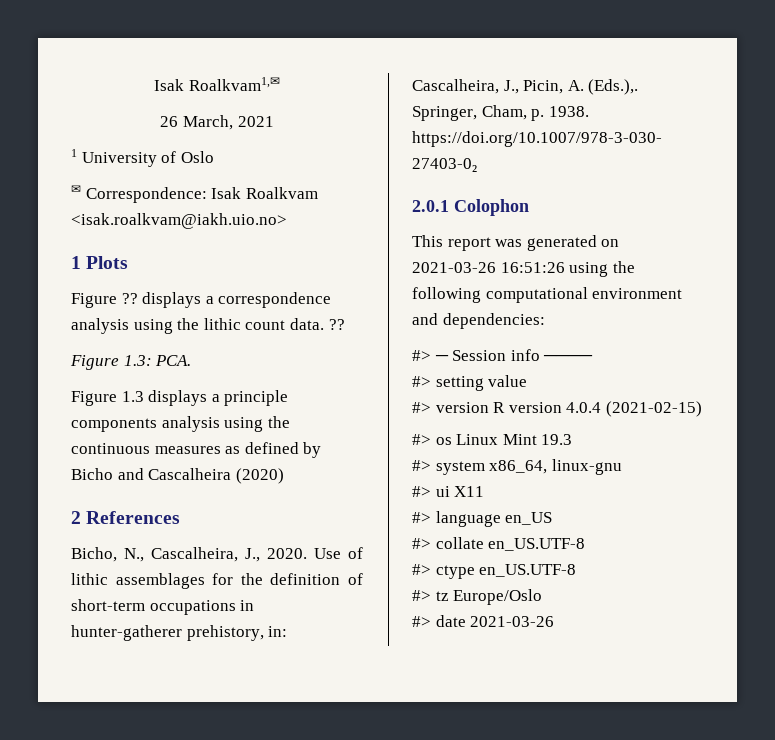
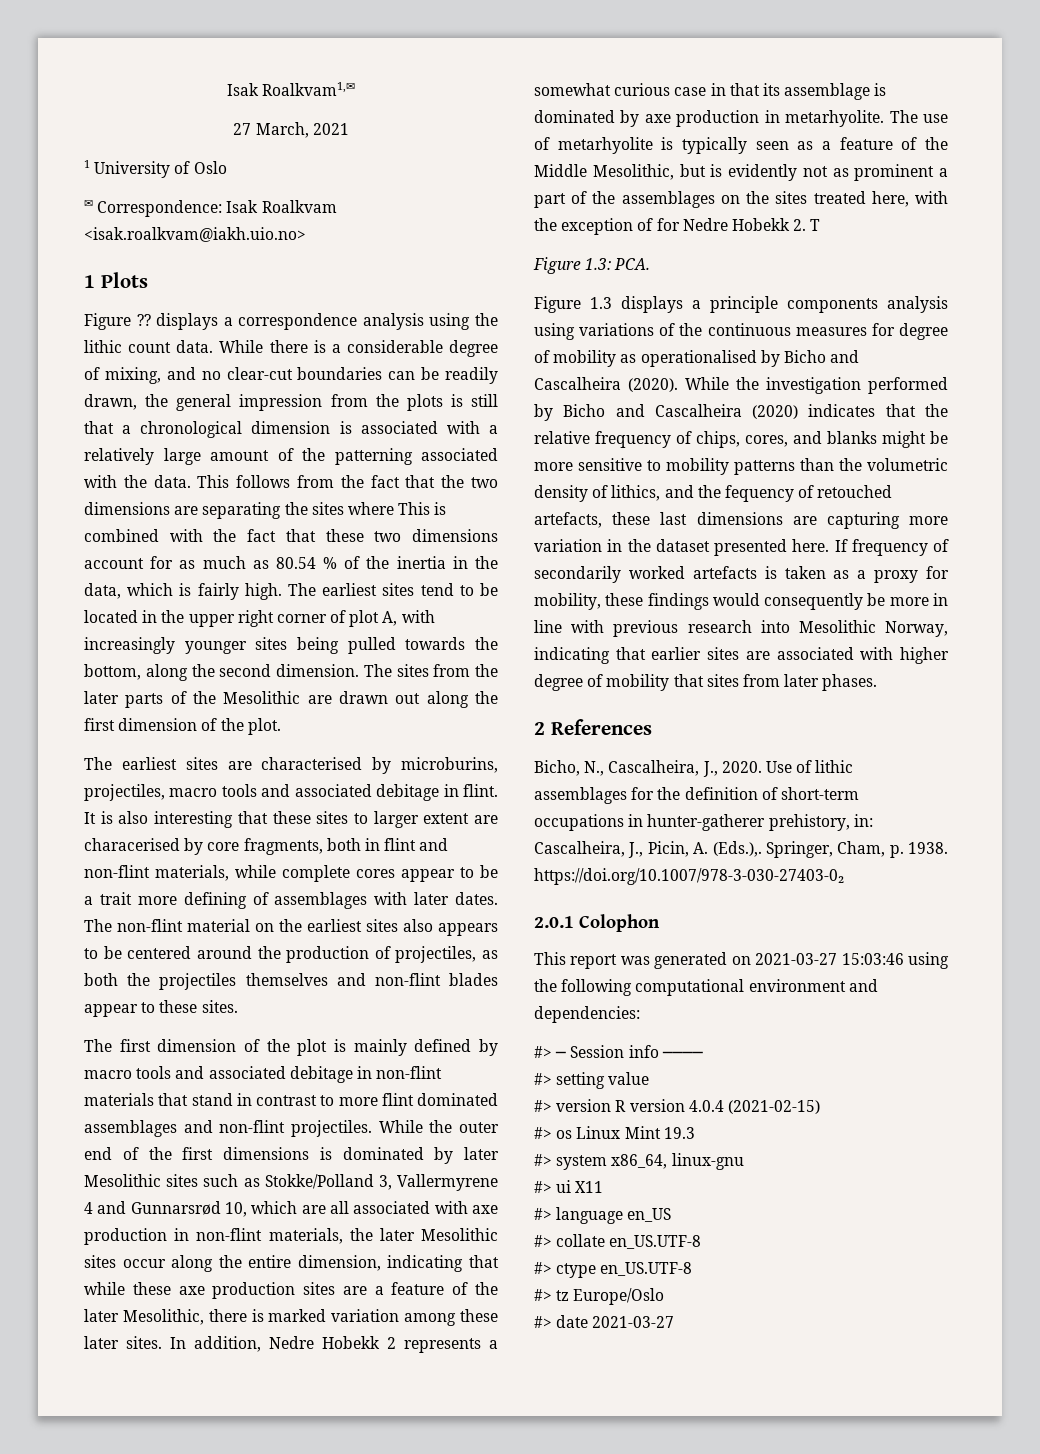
- 26 March, 2021
+ 27 March, 2021
- Figure ?? displays a correspondence analysis using the lithic count data. ??
+ Figure ?? displays a correspondence analysis using the lithic count data. While there is a considerable degree of mixing, and no clear-cut boundaries can be readily drawn, the general impression from the plots is still that a chronological dimension is associated with a relatively large amount of the patterning associated with the data. This follows from the fact that the two dimensions are separating the sites where This is combined with the fact that these two dimensions account for as much as 80.54 % of the inertia in the data, which is fairly high. The earliest sites tend to be located in the upper right corner of plot A, with increasingly younger sites being pulled towards the bottom, along the second dimension. The sites from the later parts of the Mesolithic are drawn out along the first dimension of the plot.
+ The earliest sites are characterised by microburins, projectiles, macro tools and associated debitage in flint. It is also interesting that these sites to larger extent are characerised by core fragments, both in flint and non-flint materials, while complete cores appear to be a trait more defining of assemblages with later dates. The non-flint material on the earliest sites also appears to be centered around the production of projectiles, as both the projectiles themselves and non-flint blades appear to these sites.
+ The first dimension of the plot is mainly defined by macro tools and associated debitage in non-flint materials that stand in contrast to more flint dominated assemblages and non-flint projectiles. While the outer end of the first dimensions is dominated by later Mesolithic sites such as Stokke/Polland 3, Vallermyrene 4 and Gunnarsrød 10, which are all associated with axe production in non-flint materials, the later Mesolithic sites occur along the entire dimension, indicating that while these axe production sites are a feature of the later Mesolithic, there is marked variation among these later sites. In addition, Nedre Hobekk 2 represents a somewhat curious case in that its assemblage is dominated by axe production in metarhyolite. The use of metarhyolite is typically seen as a feature of the Middle Mesolithic, but is evidently not as prominent a part of the assemblages on the sites treated here, with the exception of for Nedre Hobekk 2. T
- Figure 1.3 displays a principle components analysis using the continuous measures as defined by Bicho and Cascalheira (2020)
+ Figure 1.3 displays a principle components analysis using variations of the continuous measures for degree of mobility as operationalised by Bicho and Cascalheira (2020). While the investigation performed by Bicho and Cascalheira (2020) indicates that the relative frequency of chips, cores, and blanks might be more sensitive to mobility patterns than the volumetric density of lithics, and the fequency of retouched artefacts, these last dimensions are capturing more variation in the dataset presented here. If frequency of secondarily worked artefacts is taken as a proxy for mobility, these findings would consequently be more in line with previous research into Mesolithic Norway, indicating that earlier sites are associated with higher degree of mobility that sites from later phases.
- This report was generated on 2021-03-26 16:51:26 using the following computational environment and dependencies:
+ This report was generated on 2021-03-27 15:03:46 using the following computational environment and dependencies:
- #> date 2021-03-26
+ #> date 2021-03-27

